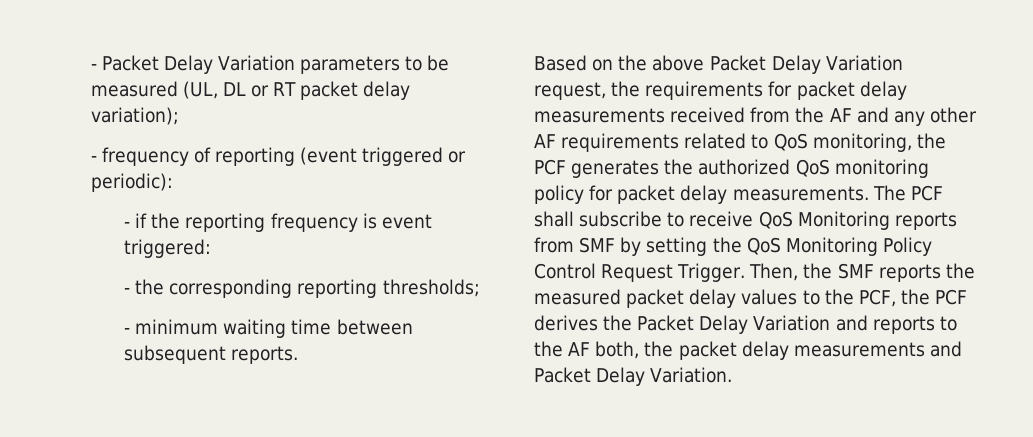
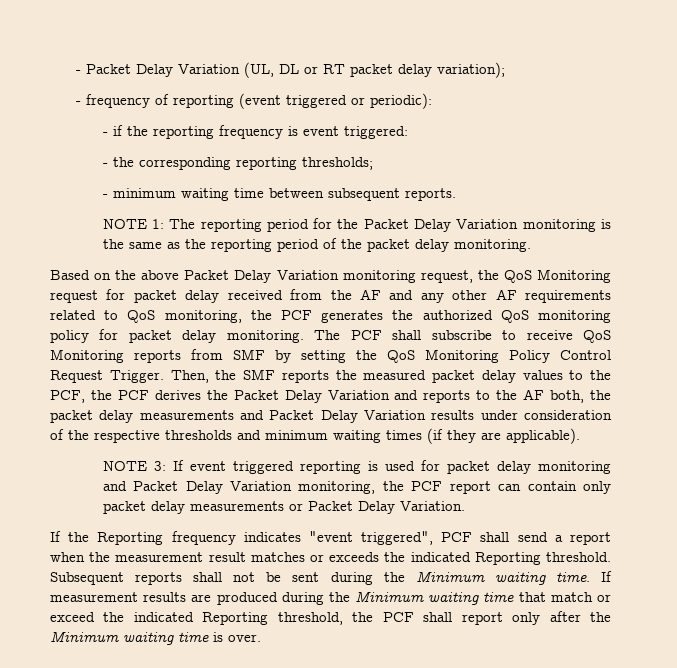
- - Packet Delay Variation parameters to be measured (UL, DL or RT packet delay variation);
+ - Packet Delay Variation (UL, DL or RT packet delay variation);
+ NOTE 1: The reporting period for the Packet Delay Variation monitoring is the same as the reporting period of the packet delay monitoring.
- Based on the above Packet Delay Variation request, the requirements for packet delay measurements received from the AF and any other AF requirements related to QoS monitoring, the PCF generates the authorized QoS monitoring policy for packet delay measurements.
+ Based on the above Packet Delay Variation monitoring request, the QoS Monitoring request for packet delay received from the AF and any other AF requirements related to QoS monitoring, the PCF generates the authorized QoS monitoring policy for packet delay monitoring.
- Then, the SMF reports the measured packet delay values to the PCF, the PCF derives the Packet Delay Variation and reports to the AF both, the packet delay measurements and Packet Delay Variation.
+ Then, the SMF reports the measured packet delay values to the PCF, the PCF derives the Packet Delay Variation and reports to the AF both, the packet delay measurements and Packet Delay Variation results under consideration of the respective thresholds and minimum waiting times (if they are applicable).
+ NOTE 3: If event triggered reporting is used for packet delay monitoring and Packet Delay Variation monitoring, the PCF report can contain only packet delay measurements or Packet Delay Variation.
+ If the Reporting frequency indicates "event triggered", PCF shall send a report when the measurement result matches or exceeds the indicated Reporting threshold. Subsequent reports shall not be sent during the Minimum waiting time. If measurement results are produced during the Minimum waiting time that match or exceed the indicated Reporting threshold, the PCF shall report only after the Minimum waiting time is over.

